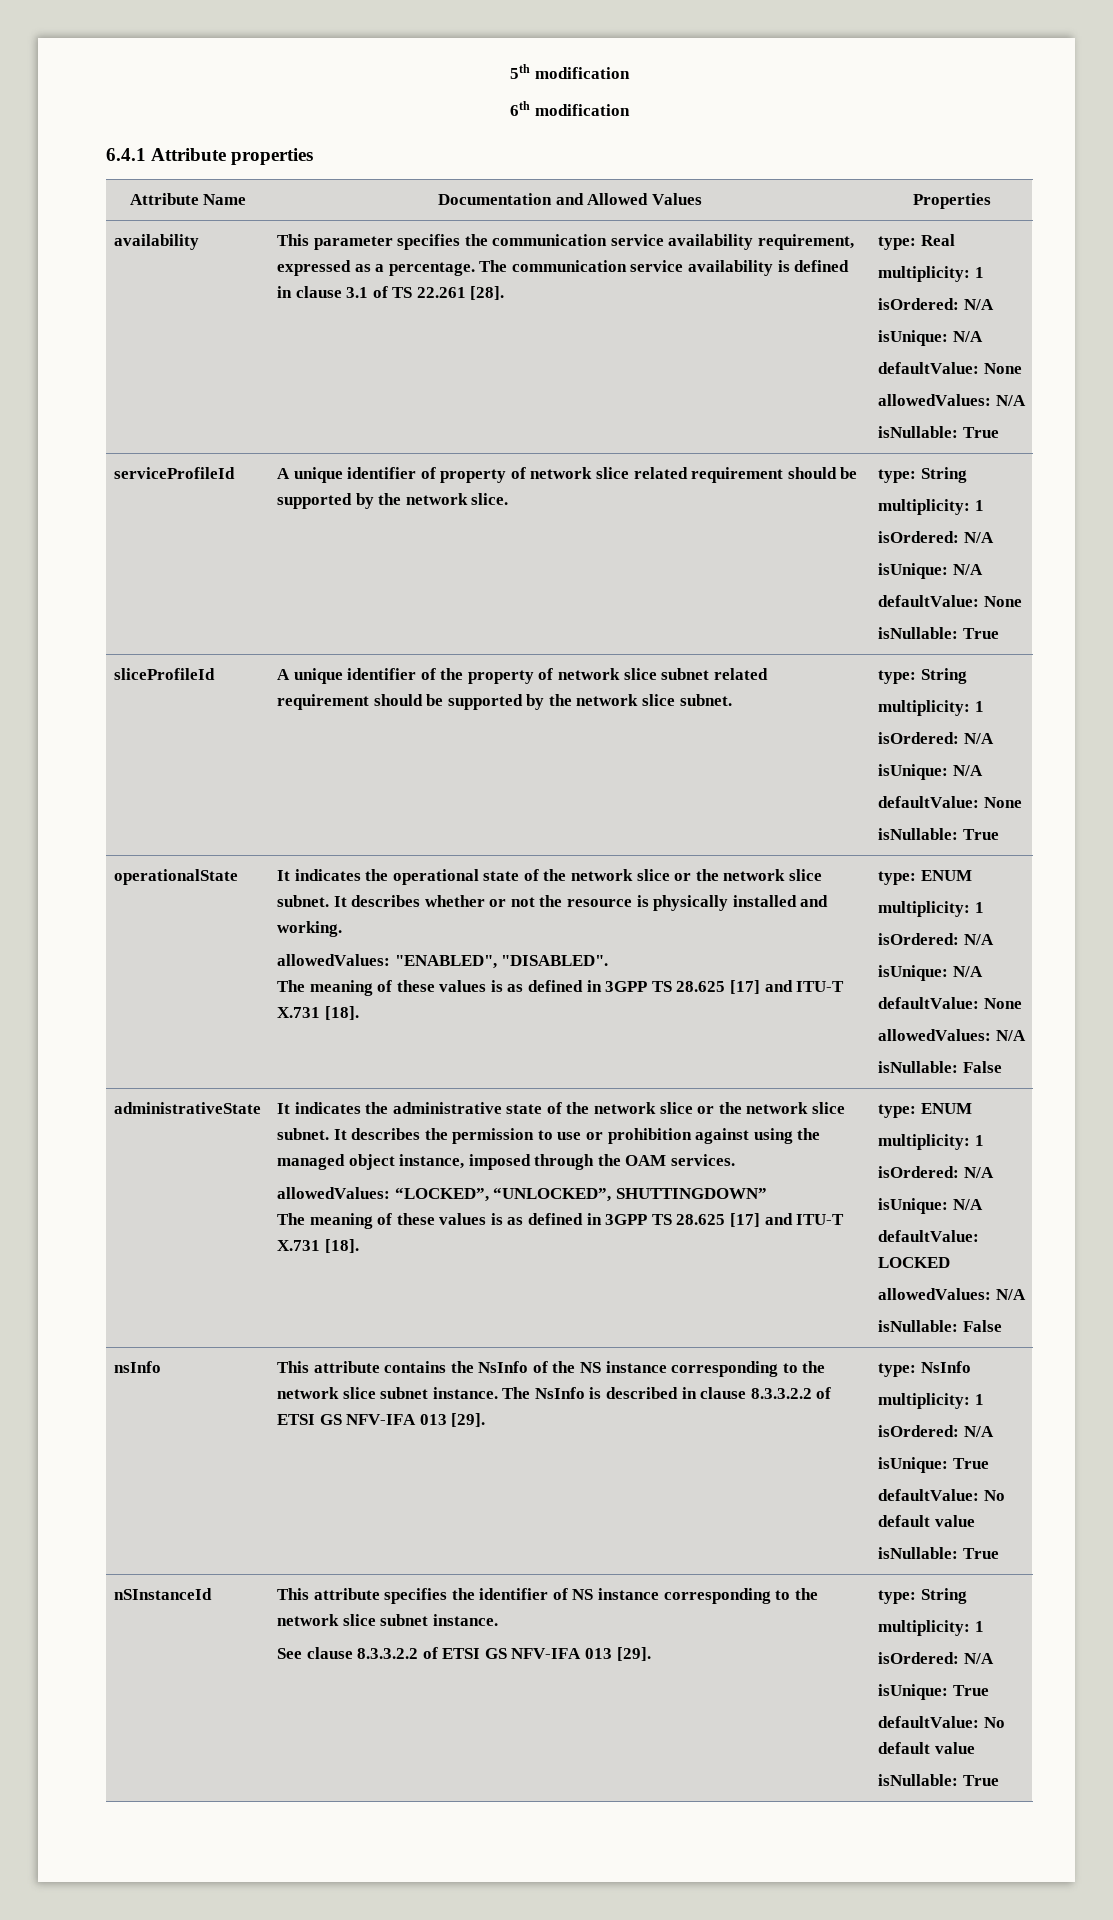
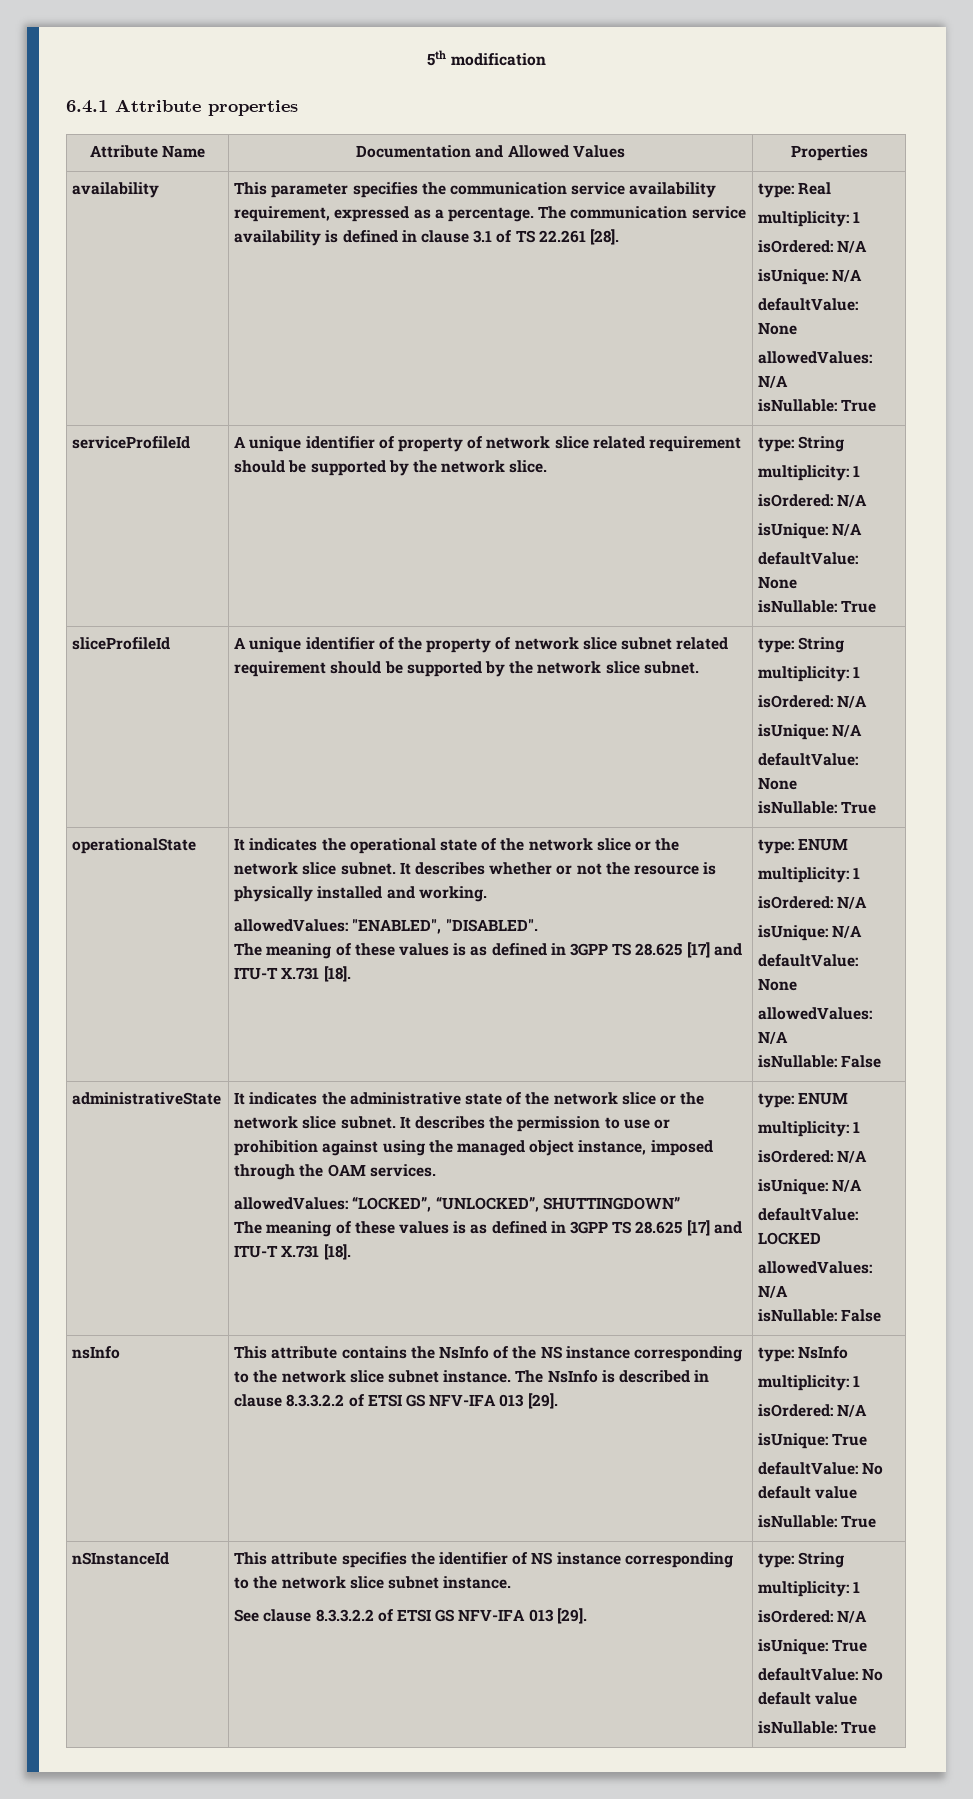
- 6th modification

